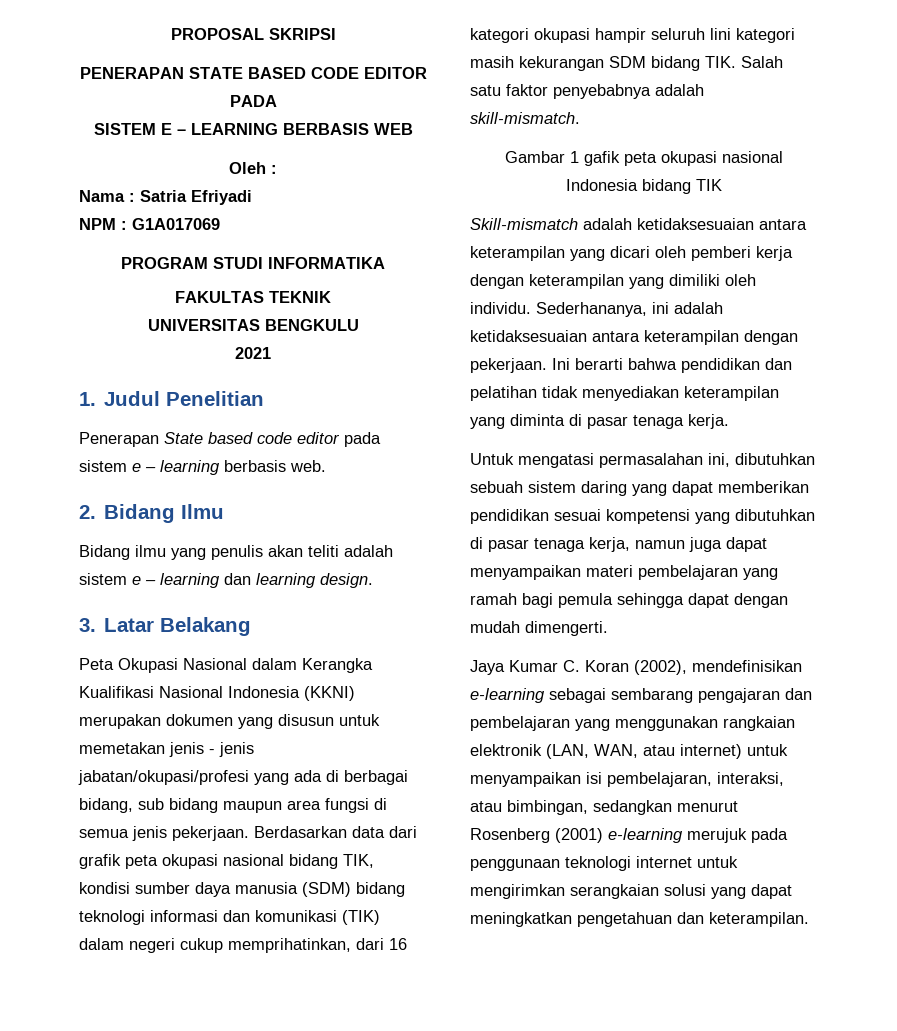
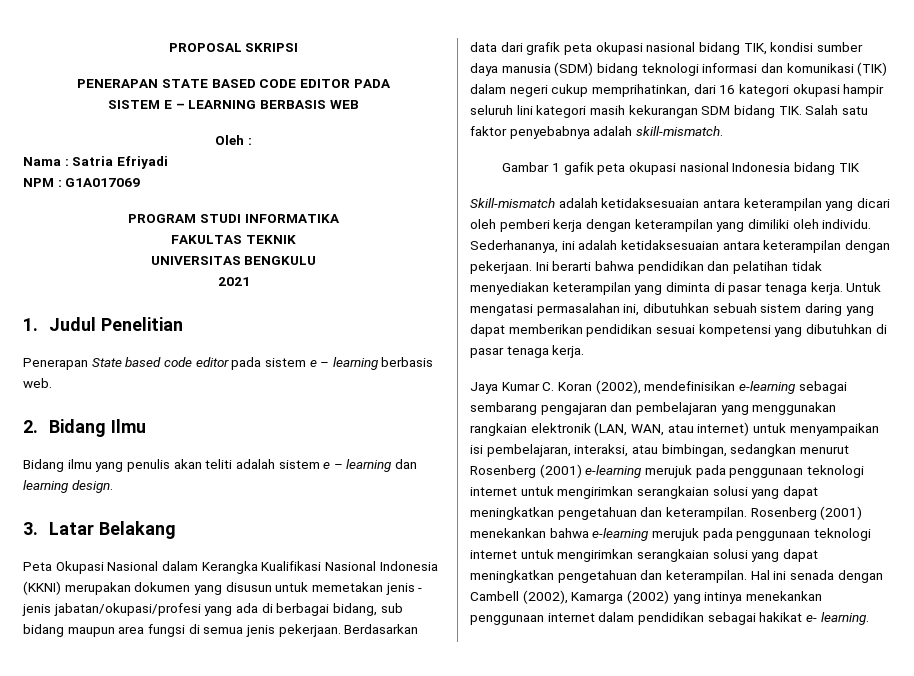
- Ini berarti bahwa pendidikan dan pelatihan tidak menyediakan keterampilan yang diminta di pasar tenaga kerja.
- Untuk mengatasi permasalahan ini, dibutuhkan sebuah sistem daring yang dapat memberikan pendidikan sesuai kompetensi yang dibutuhkan di pasar tenaga kerja, namun juga dapat menyampaikan materi pembelajaran yang ramah bagi pemula sehingga dapat dengan mudah dimengerti.
+ Ini berarti bahwa pendidikan dan pelatihan tidak menyediakan keterampilan yang diminta di pasar tenaga kerja. Untuk mengatasi permasalahan ini, dibutuhkan sebuah sistem daring yang dapat memberikan pendidikan sesuai kompetensi yang dibutuhkan di pasar tenaga kerja.
+ Rosenberg (2001) menekankan bahwa e-learning merujuk pada penggunaan teknologi internet untuk mengirimkan serangkaian solusi yang dapat meningkatkan pengetahuan dan keterampilan. Hal ini senada dengan Cambell (2002), Kamarga (2002) yang intinya menekankan penggunaan internet dalam pendidikan sebagai hakikat e- learning.

